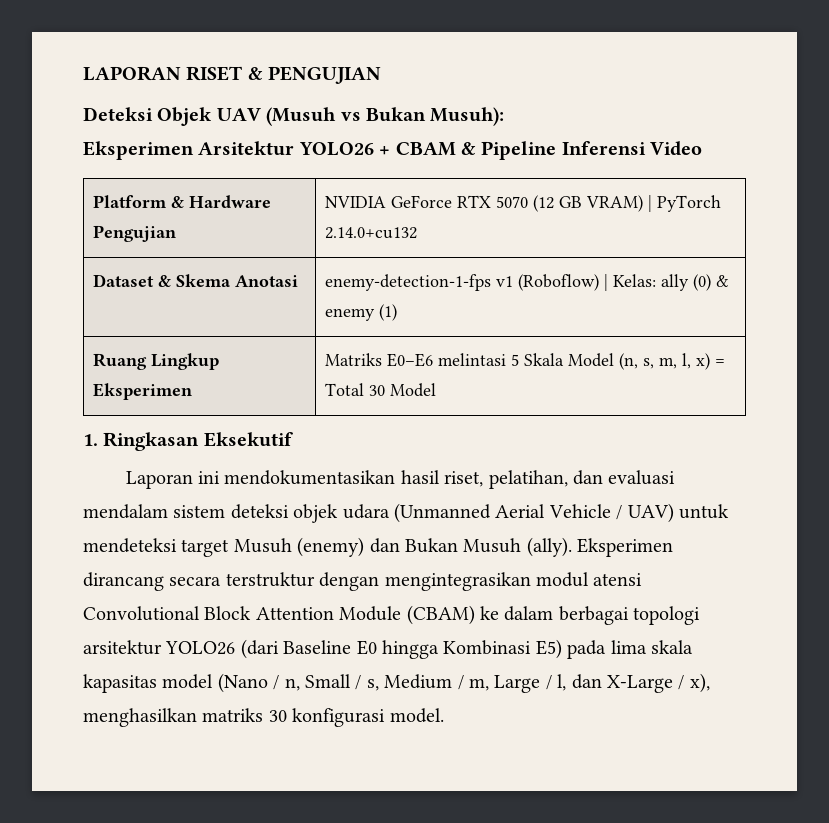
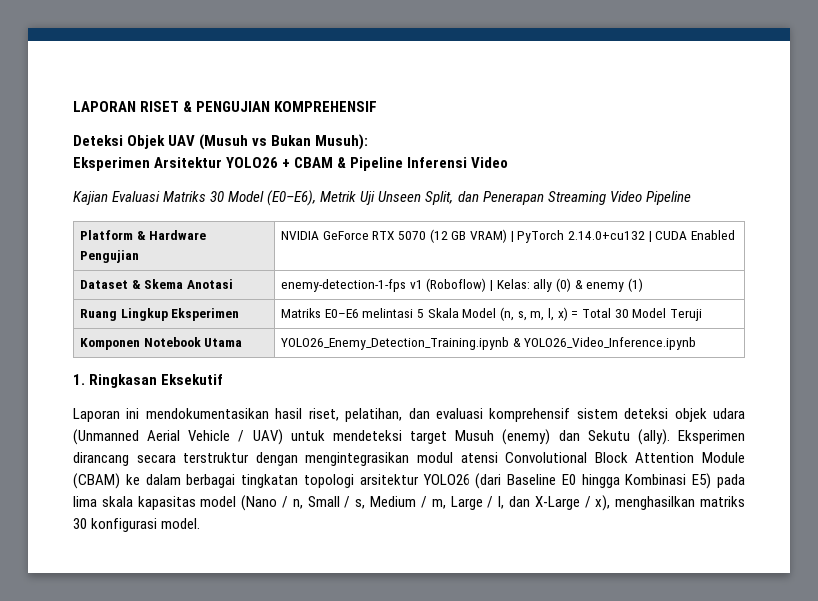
- LAPORAN RISET & PENGUJIAN
+ LAPORAN RISET & PENGUJIAN KOMPREHENSIF
+ Kajian Evaluasi Matriks 30 Model (E0–E6), Metrik Uji Unseen Split, dan Penerapan Streaming Video Pipeline
- Platform & Hardware Pengujian | NVIDIA GeForce RTX 5070 (12 GB VRAM) | PyTorch 2.14.0+cu132
+ Platform & Hardware Pengujian | NVIDIA GeForce RTX 5070 (12 GB VRAM) | PyTorch 2.14.0+cu132 | CUDA Enabled
- Ruang Lingkup Eksperimen | Matriks E0–E6 melintasi 5 Skala Model (n, s, m, l, x) = Total 30 Model
+ Ruang Lingkup Eksperimen | Matriks E0–E6 melintasi 5 Skala Model (n, s, m, l, x) = Total 30 Model Teruji
+ Komponen Notebook Utama | YOLO26_Enemy_Detection_Training.ipynb & YOLO26_Video_Inference.ipynb
- Laporan ini mendokumentasikan hasil riset, pelatihan, dan evaluasi mendalam sistem deteksi objek udara (Unmanned Aerial Vehicle / UAV) untuk mendeteksi target Musuh (enemy) dan Bukan Musuh (ally).
+ Laporan ini mendokumentasikan hasil riset, pelatihan, dan evaluasi komprehensif sistem deteksi objek udara (Unmanned Aerial Vehicle / UAV) untuk mendeteksi target Musuh (enemy) dan Sekutu (ally).
- Eksperimen dirancang secara terstruktur dengan mengintegrasikan modul atensi Convolutional Block Attention Module (CBAM) ke dalam berbagai topologi arsitektur YOLO26 (dari Baseline E0 hingga Kombinasi E5) pada lima skala kapasitas model (Nano / n, Small / s, Medium / m, Large / l, dan X-Large / x), menghasilkan matriks 30 konfigurasi model.
+ Eksperimen dirancang secara terstruktur dengan mengintegrasikan modul atensi Convolutional Block Attention Module (CBAM) ke dalam berbagai tingkatan topologi arsitektur YOLO26 (dari Baseline E0 hingga Kombinasi E5) pada lima skala kapasitas model (Nano / n, Small / s, Medium / m, Large / l, dan X-Large / x), menghasilkan matriks 30 konfigurasi model.

